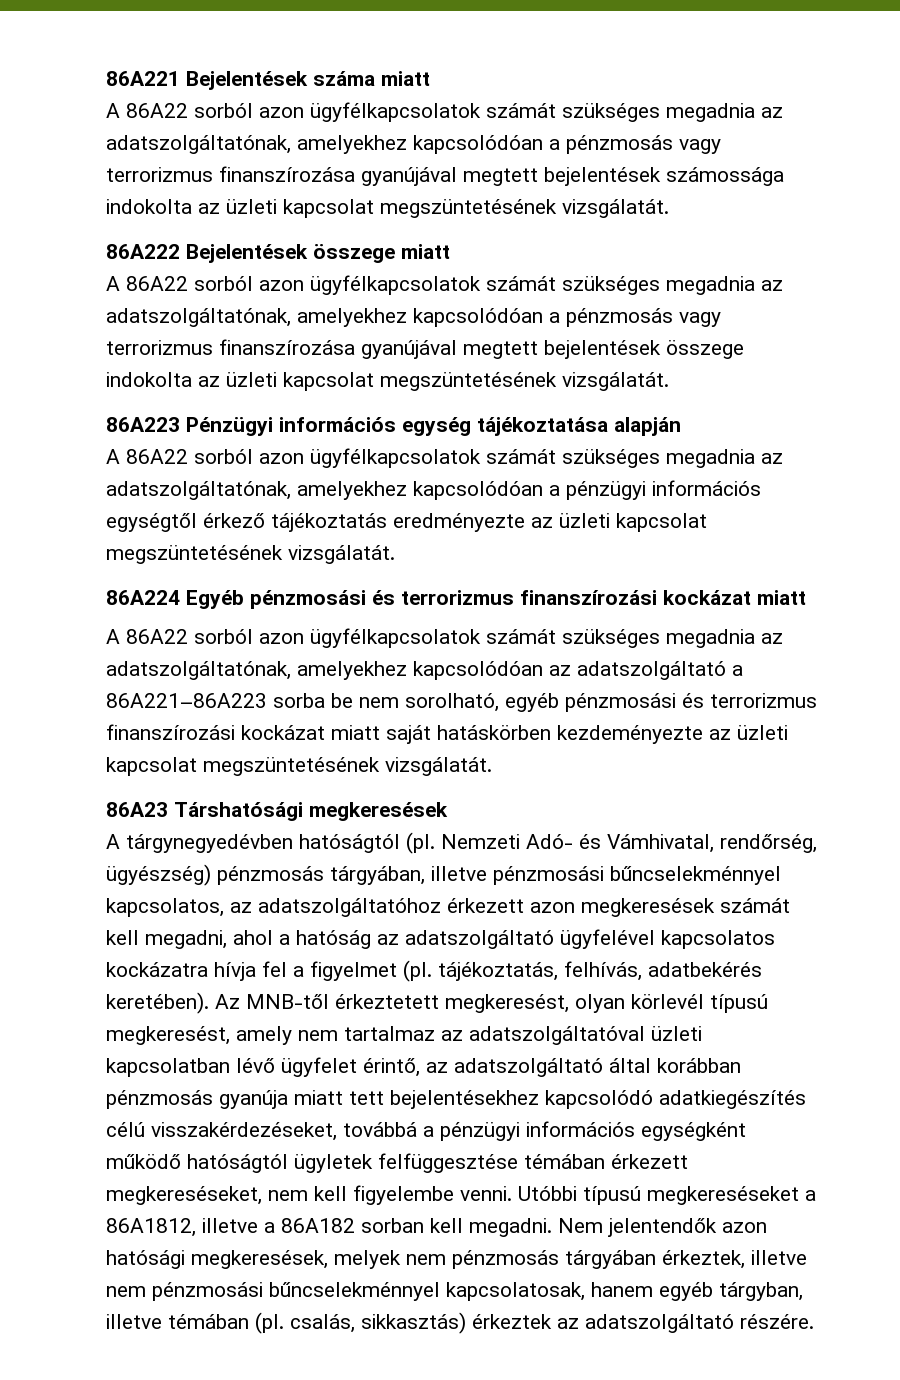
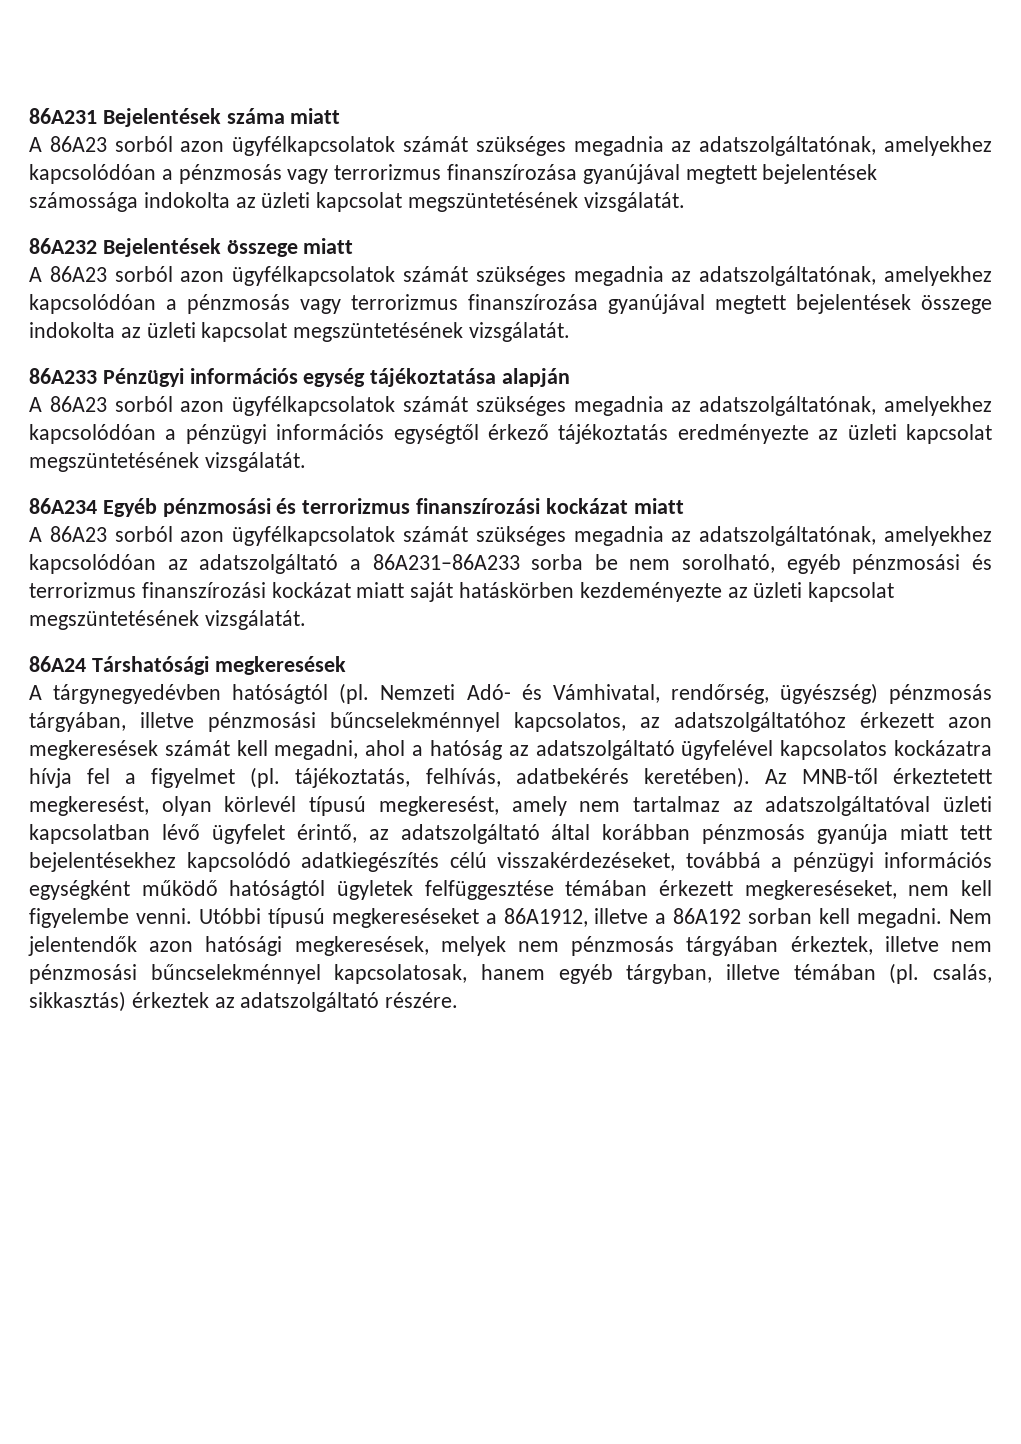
- 86A221 Bejelentések száma miatt
+ 86A231 Bejelentések száma miatt
- A 86A22 sorból azon ügyfélkapcsolatok számát szükséges megadnia az adatszolgáltatónak, amelyekhez kapcsolódóan a pénzmosás vagy terrorizmus finanszírozása gyanújával megtett bejelentések számossága indokolta az üzleti kapcsolat megszüntetésének vizsgálatát.
+ A 86A23 sorból azon ügyfélkapcsolatok számát szükséges megadnia az adatszolgáltatónak, amelyekhez kapcsolódóan a pénzmosás vagy terrorizmus finanszírozása gyanújával megtett bejelentések számossága indokolta az üzleti kapcsolat megszüntetésének vizsgálatát.
- 86A222 Bejelentések összege miatt
+ 86A232 Bejelentések összege miatt
- A 86A22 sorból azon ügyfélkapcsolatok számát szükséges megadnia az adatszolgáltatónak, amelyekhez kapcsolódóan a pénzmosás vagy terrorizmus finanszírozása gyanújával megtett bejelentések összege indokolta az üzleti kapcsolat megszüntetésének vizsgálatát.
+ A 86A23 sorból azon ügyfélkapcsolatok számát szükséges megadnia az adatszolgáltatónak, amelyekhez kapcsolódóan a pénzmosás vagy terrorizmus finanszírozása gyanújával megtett bejelentések összege indokolta az üzleti kapcsolat megszüntetésének vizsgálatát.
- 86A223 Pénzügyi információs egység tájékoztatása alapján
+ 86A233 Pénzügyi információs egység tájékoztatása alapján
- A 86A22 sorból azon ügyfélkapcsolatok számát szükséges megadnia az adatszolgáltatónak, amelyekhez kapcsolódóan a pénzügyi információs egységtől érkező tájékoztatás eredményezte az üzleti kapcsolat megszüntetésének vizsgálatát.
+ A 86A23 sorból azon ügyfélkapcsolatok számát szükséges megadnia az adatszolgáltatónak, amelyekhez kapcsolódóan a pénzügyi információs egységtől érkező tájékoztatás eredményezte az üzleti kapcsolat megszüntetésének vizsgálatát.
- 86A224 Egyéb pénzmosási és terrorizmus finanszírozási kockázat miatt
+ 86A234 Egyéb pénzmosási és terrorizmus finanszírozási kockázat miatt
- A 86A22 sorból azon ügyfélkapcsolatok számát szükséges megadnia az adatszolgáltatónak, amelyekhez kapcsolódóan az adatszolgáltató a 86A221–86A223 sorba be nem sorolható, egyéb pénzmosási és terrorizmus finanszírozási kockázat miatt saját hatáskörben kezdeményezte az üzleti kapcsolat megszüntetésének vizsgálatát.
+ A 86A23 sorból azon ügyfélkapcsolatok számát szükséges megadnia az adatszolgáltatónak, amelyekhez kapcsolódóan az adatszolgáltató a 86A231–86A233 sorba be nem sorolható, egyéb pénzmosási és terrorizmus finanszírozási kockázat miatt saját hatáskörben kezdeményezte az üzleti kapcsolat megszüntetésének vizsgálatát.
- 86A23 Társhatósági megkeresések
+ 86A24 Társhatósági megkeresések
- Utóbbi típusú megkereséseket a 86A1812, illetve a 86A182 sorban kell megadni.
+ Utóbbi típusú megkereséseket a 86A1912, illetve a 86A192 sorban kell megadni.

